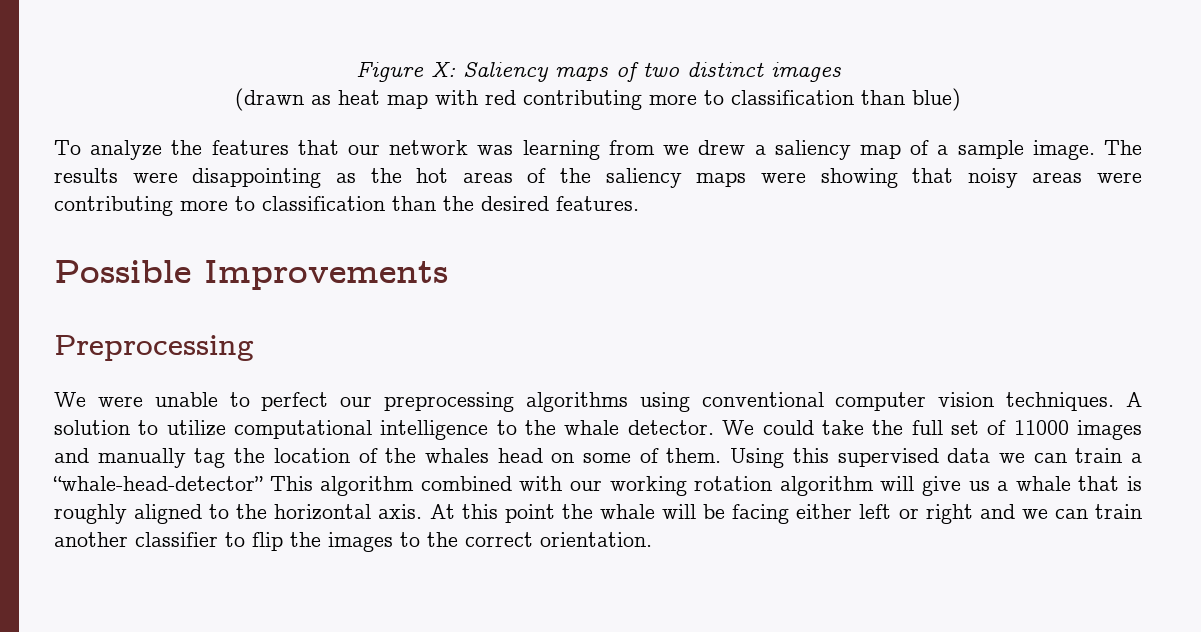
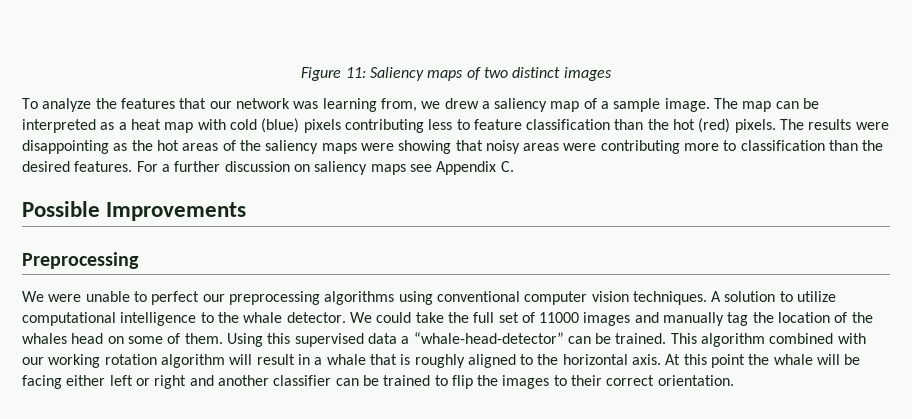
- Figure X: Saliency maps of two distinct images
+ Figure 11: Saliency maps of two distinct images
- (drawn as heat map with red contributing more to classification than blue)
- To analyze the features that our network was learning from we drew a saliency map of a sample image.
+ To analyze the features that our network was learning from, we drew a saliency map of a sample image.
- The results were disappointing as the hot areas of the saliency maps were showing that noisy areas were contributing more to classification than the desired features.
+ The map can be interpreted as a heat map with cold (blue) pixels contributing less to feature classification than the hot (red) pixels. The results were disappointing as the hot areas of the saliency maps were showing that noisy areas were contributing more to classification than the desired features. For a further discussion on saliency maps see Appendix C.
- Using this supervised data we can train a “whale-head-detector” This algorithm combined with our working rotation algorithm will give us a whale that is roughly aligned to the horizontal axis.
+ Using this supervised data a “whale-head-detector” can be trained. This algorithm combined with our working rotation algorithm will result in a whale that is roughly aligned to the horizontal axis.
- At this point the whale will be facing either left or right and we can train another classifier to flip the images to the correct orientation.
+ At this point the whale will be facing either left or right and another classifier can be trained to flip the images to their correct orientation.

